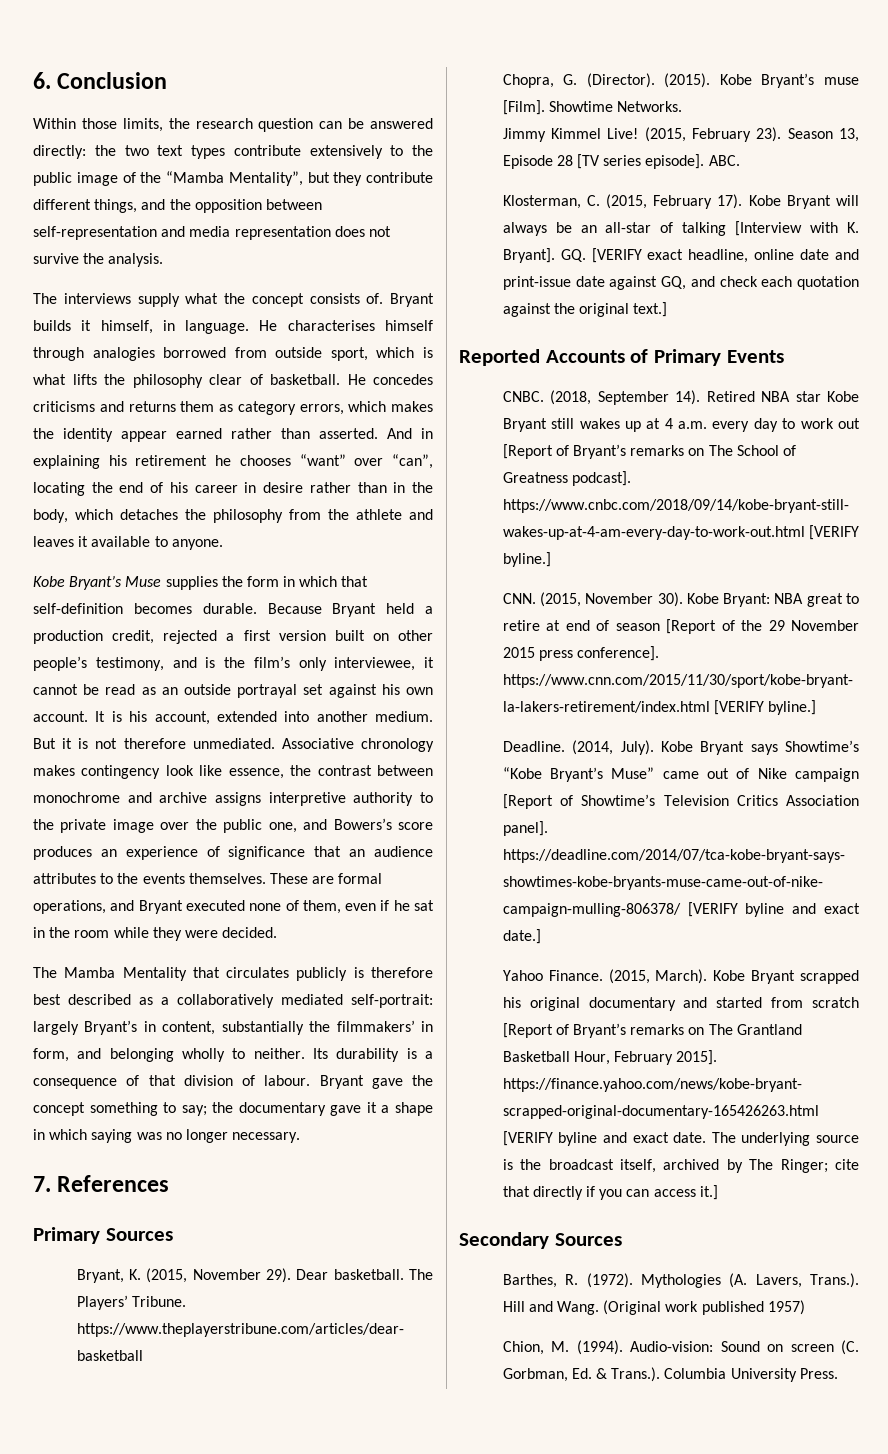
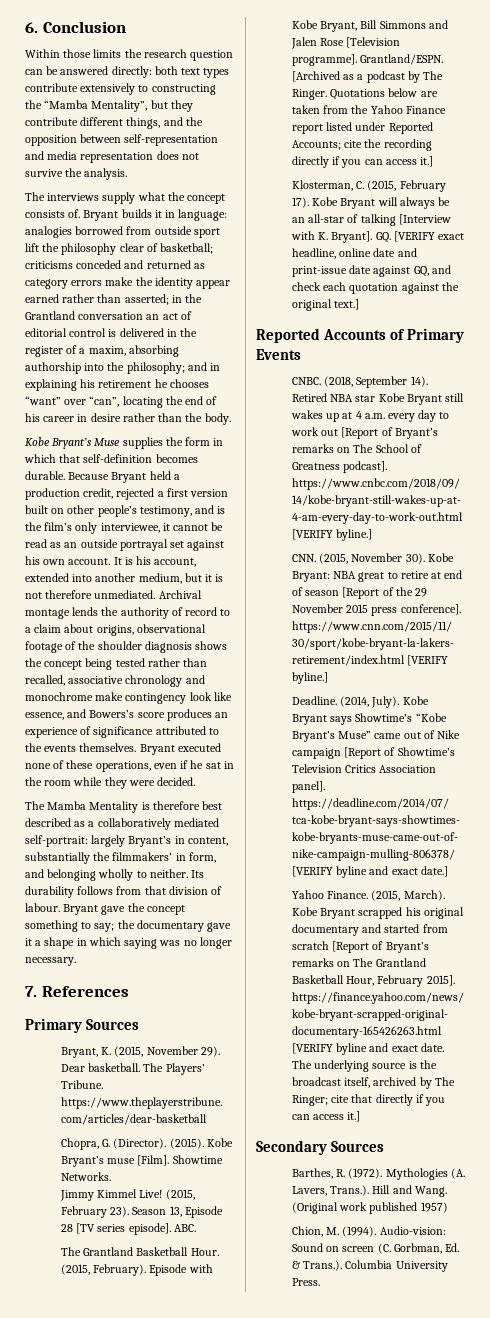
- Within those limits, the research question can be answered directly: the two text types contribute extensively to the public image of the “Mamba Mentality”, but they contribute different things, and the opposition between self-representation and media representation does not survive the analysis.
+ Within those limits the research question can be answered directly: both text types contribute extensively to constructing the “Mamba Mentality”, but they contribute different things, and the opposition between self-representation and media representation does not survive the analysis.
- Bryant builds it himself, in language. He characterises himself through analogies borrowed from outside sport, which is what lifts the philosophy clear of basketball. He concedes criticisms and returns them as category errors, which makes the identity appear earned rather than asserted. And in explaining his retirement he chooses “want” over “can”, locating the end of his career in desire rather than in the body, which detaches the philosophy from the athlete and leaves it available to anyone.
+ Bryant builds it in language: analogies borrowed from outside sport lift the philosophy clear of basketball; criticisms conceded and returned as category errors make the identity appear earned rather than asserted; in the Grantland conversation an act of editorial control is delivered in the register of a maxim, absorbing authorship into the philosophy; and in explaining his retirement he chooses “want” over “can”, locating the end of his career in desire rather than the body.
- It is his account, extended into another medium. But it is not therefore unmediated.
+ It is his account, extended into another medium, but it is not therefore unmediated.
- Associative chronology makes contingency look like essence, the contrast between monochrome and archive assigns interpretive authority to the private image over the public one, and Bowers’s score produces an experience of significance that an audience attributes to the events themselves. These are formal operations, and Bryant executed none of them, even if he sat in the room while they were decided.
+ Archival montage lends the authority of record to a claim about origins, observational footage of the shoulder diagnosis shows the concept being tested rather than recalled, associative chronology and monochrome make contingency look like essence, and Bowers’s score produces an experience of significance attributed to the events themselves. Bryant executed none of these operations, even if he sat in the room while they were decided.
- The Mamba Mentality that circulates publicly is therefore best described as a collaboratively mediated self-portrait: largely Bryant’s in content, substantially the filmmakers’ in form, and belonging wholly to neither.
+ The Mamba Mentality is therefore best described as a collaboratively mediated self-portrait: largely Bryant’s in content, substantially the filmmakers’ in form, and belonging wholly to neither.
- Its durability is a consequence of that division of labour.
+ Its durability follows from that division of labour.
+ The Grantland Basketball Hour. (2015, February). Episode with Kobe Bryant, Bill Simmons and Jalen Rose [Television programme]. Grantland/ESPN. [Archived as a podcast by The Ringer. Quotations below are taken from the Yahoo Finance report listed under Reported Accounts; cite the recording directly if you can access it.]

